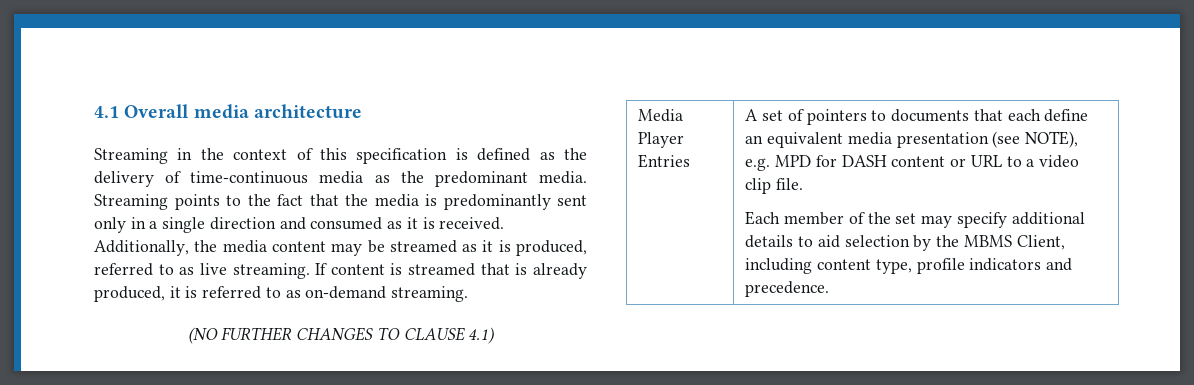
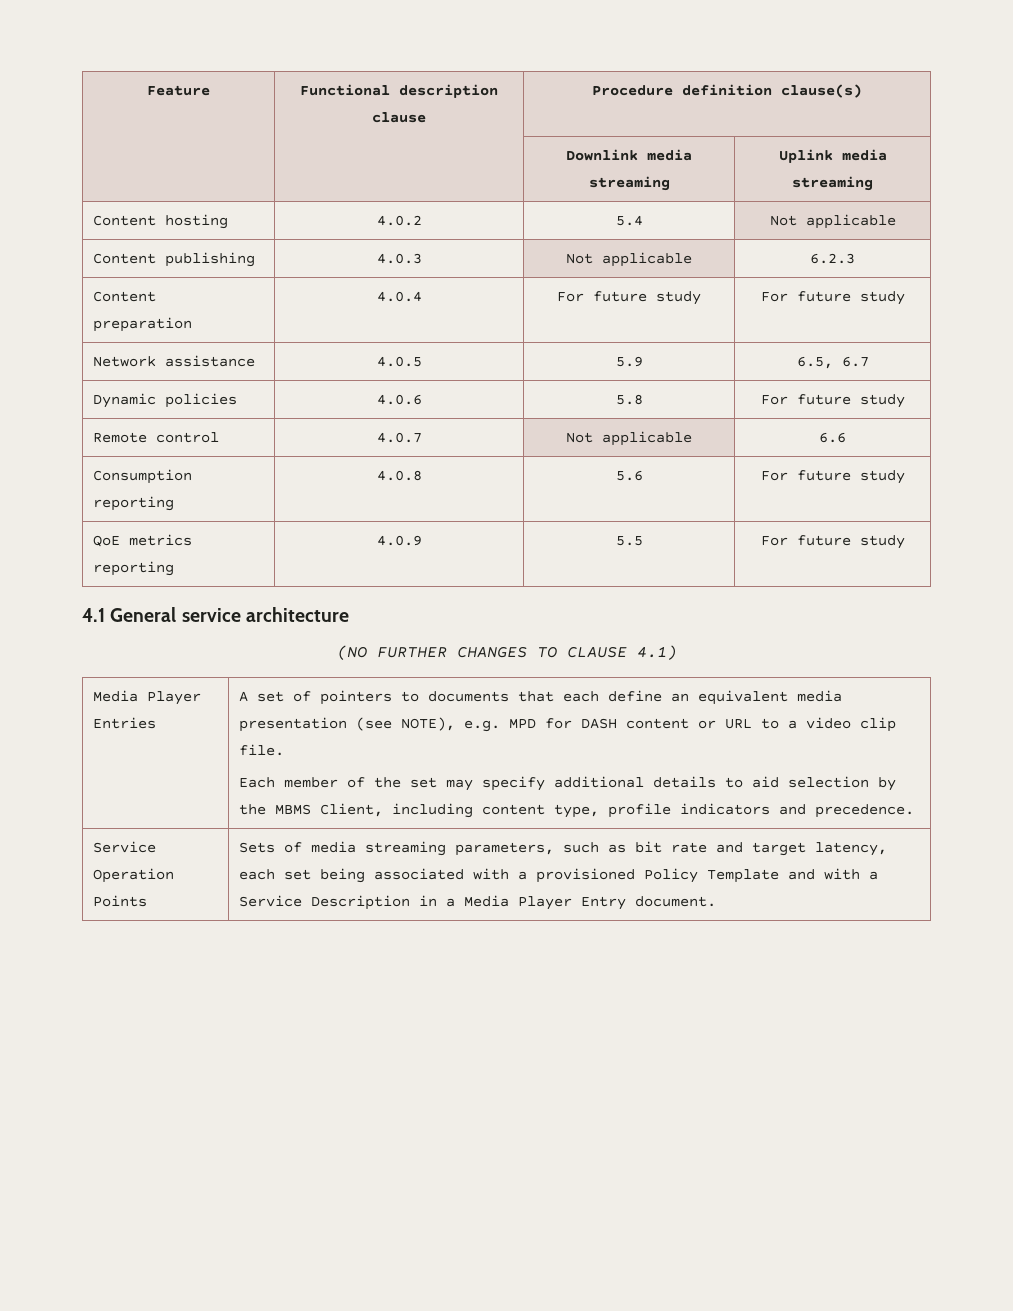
- 4.1 Overall media architecture
- Streaming in the context of this specification is defined as the delivery of time-continuous media as the predominant media. Streaming points to the fact that the media is predominantly sent only in a single direction and consumed as it is received. Additionally, the media content may be streamed as it is produced, referred to as live streaming. If content is streamed that is already produced, it is referred to as on-demand streaming.
+ Feature | Functional description clause | Procedure definition clause(s)
+ | | Downlink media streaming | Uplink media streaming
+ Content hosting | 4.0.2 | 5.4 | Not applicable
+ Content publishing | 4.0.3 | Not applicable | 6.2.3
+ Content preparation | 4.0.4 | For future study | For future study
+ Network assistance | 4.0.5 | 5.9 | 6.5, 6.7
+ Dynamic policies | 4.0.6 | 5.8 | For future study
+ Remote control | 4.0.7 | Not applicable | 6.6
+ Consumption reporting | 4.0.8 | 5.6 | For future study
+ QoE metrics reporting | 4.0.9 | 5.5 | For future study
+ 4.1 General service architecture
+ Service Operation Points | Sets of media streaming parameters, such as bit rate and target latency, each set being associated with a provisioned Policy Template and with a Service Description in a Media Player Entry document.

